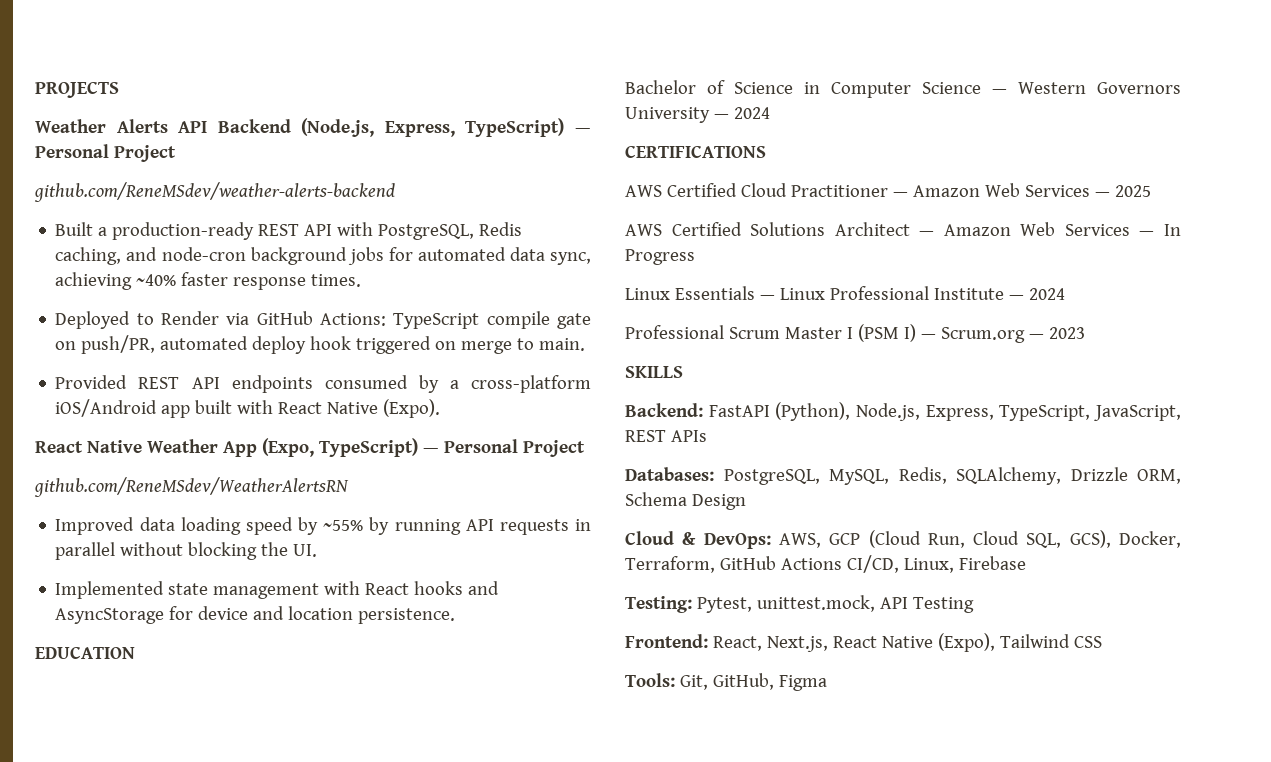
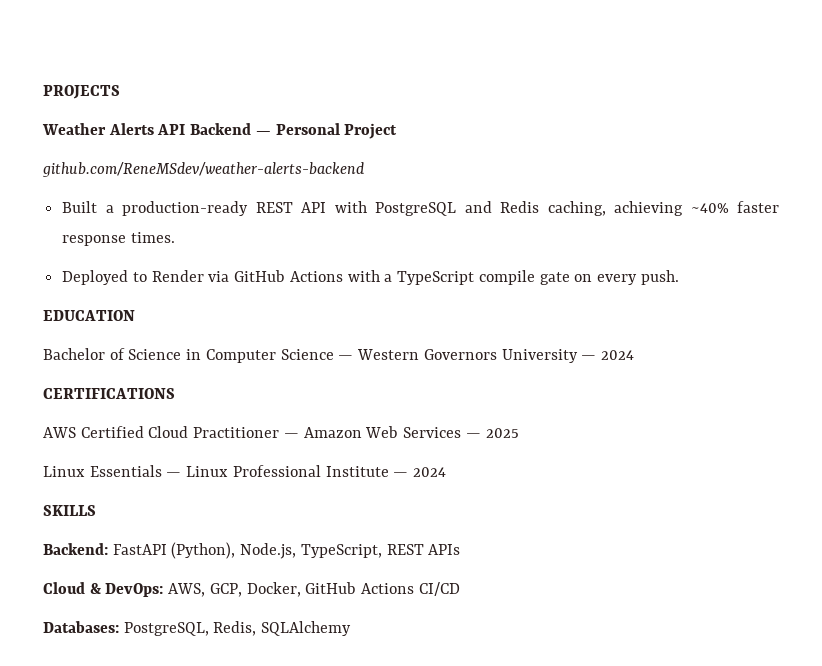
- Weather Alerts API Backend (Node.js, Express, TypeScript) — Personal Project
+ Weather Alerts API Backend — Personal Project
- Built a production-ready REST API with PostgreSQL, Redis caching, and node-cron background jobs for automated data sync, achieving ~40% faster response times.
+ Built a production-ready REST API with PostgreSQL and Redis caching, achieving ~40% faster response times.
- Deployed to Render via GitHub Actions: TypeScript compile gate on push/PR, automated deploy hook triggered on merge to main.
- Provided REST API endpoints consumed by a cross-platform iOS/Android app built with React Native (Expo).
- React Native Weather App (Expo, TypeScript) — Personal Project
- github.com/ReneMSdev/WeatherAlertsRN
- Improved data loading speed by ~55% by running API requests in parallel without blocking the UI.
- Implemented state management with React hooks and AsyncStorage for device and location persistence.
+ Deployed to Render via GitHub Actions with a TypeScript compile gate on every push.
- AWS Certified Solutions Architect — Amazon Web Services — In Progress
- Professional Scrum Master I (PSM I) — Scrum.org — 2023
- Backend: FastAPI (Python), Node.js, Express, TypeScript, JavaScript, REST APIs
+ Backend: FastAPI (Python), Node.js, TypeScript, REST APIs
- Databases: PostgreSQL, MySQL, Redis, SQLAlchemy, Drizzle ORM, Schema Design
- Cloud & DevOps: AWS, GCP (Cloud Run, Cloud SQL, GCS), Docker, Terraform, GitHub Actions CI/CD, Linux, Firebase
- Testing: Pytest, unittest.mock, API Testing
- Frontend: React, Next.js, React Native (Expo), Tailwind CSS
- Tools: Git, GitHub, Figma
+ Cloud & DevOps: AWS, GCP, Docker, GitHub Actions CI/CD
+ Databases: PostgreSQL, Redis, SQLAlchemy

